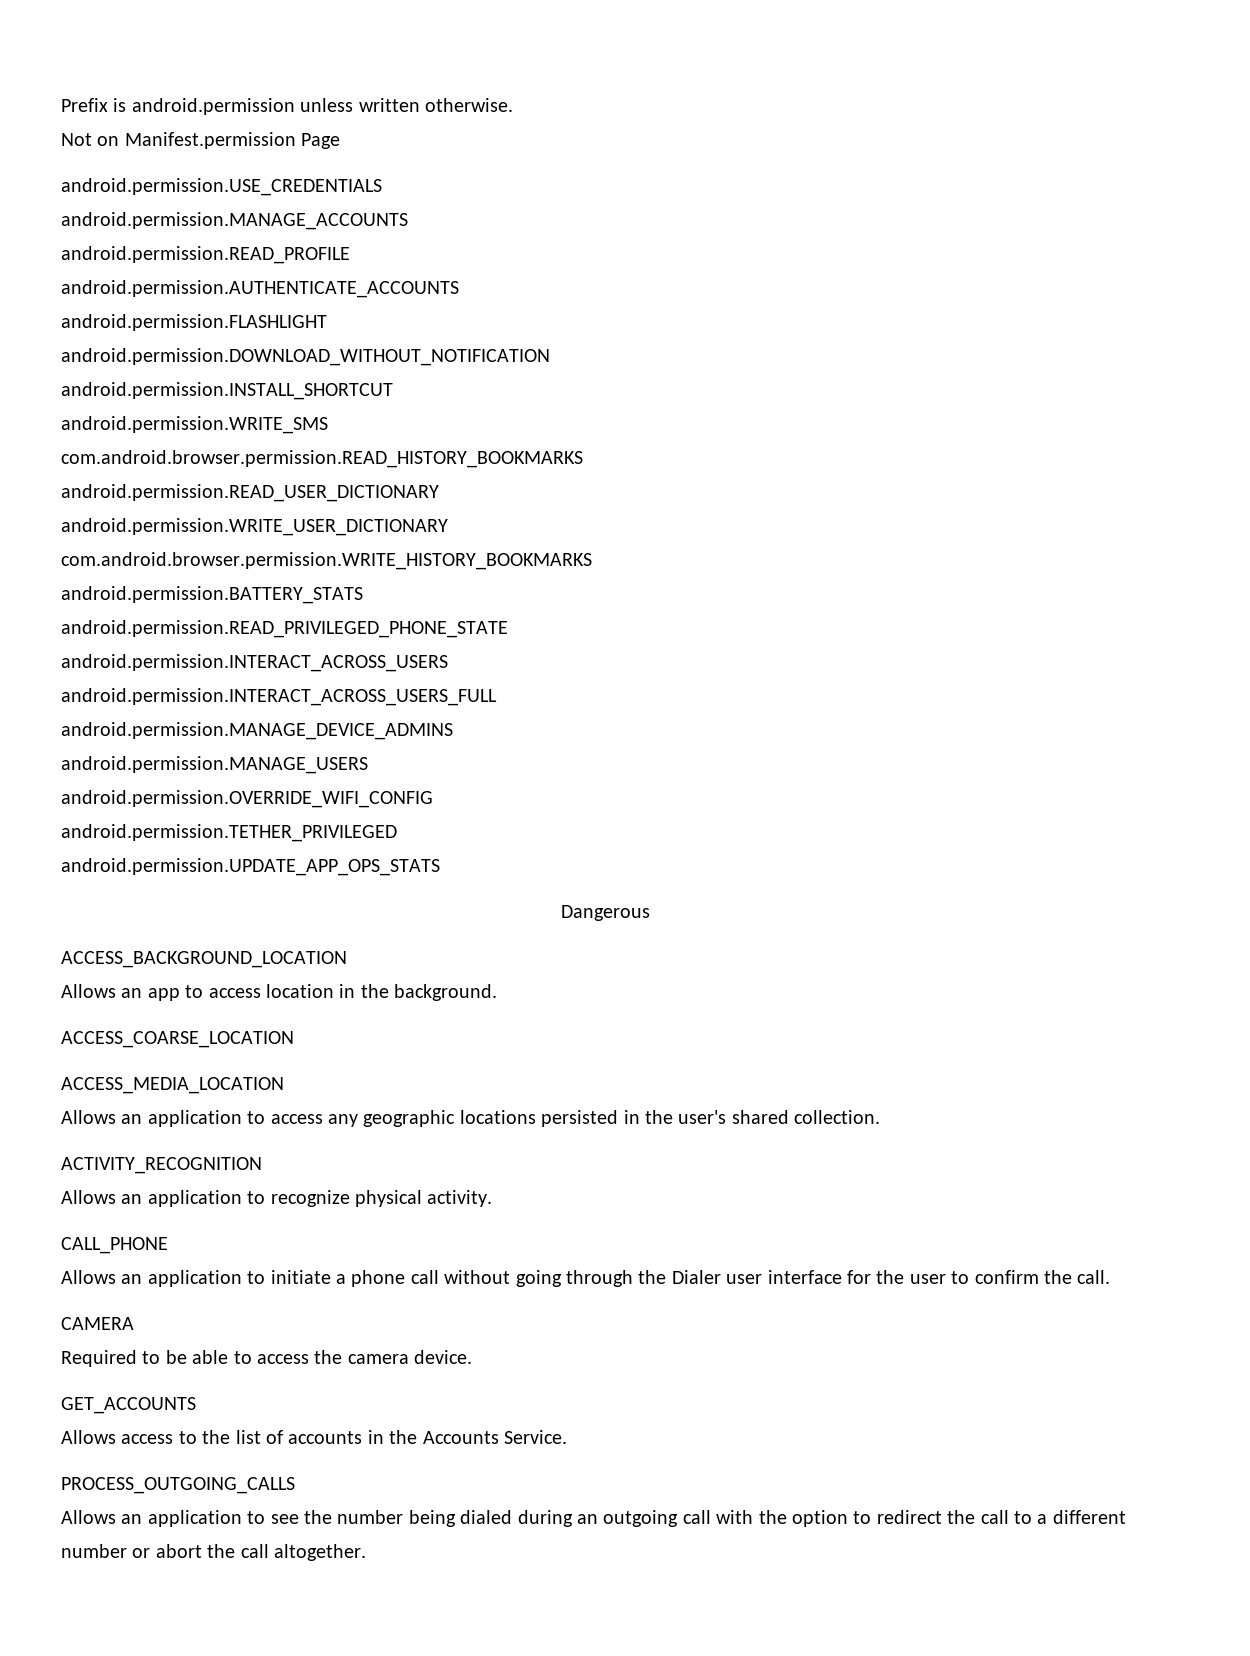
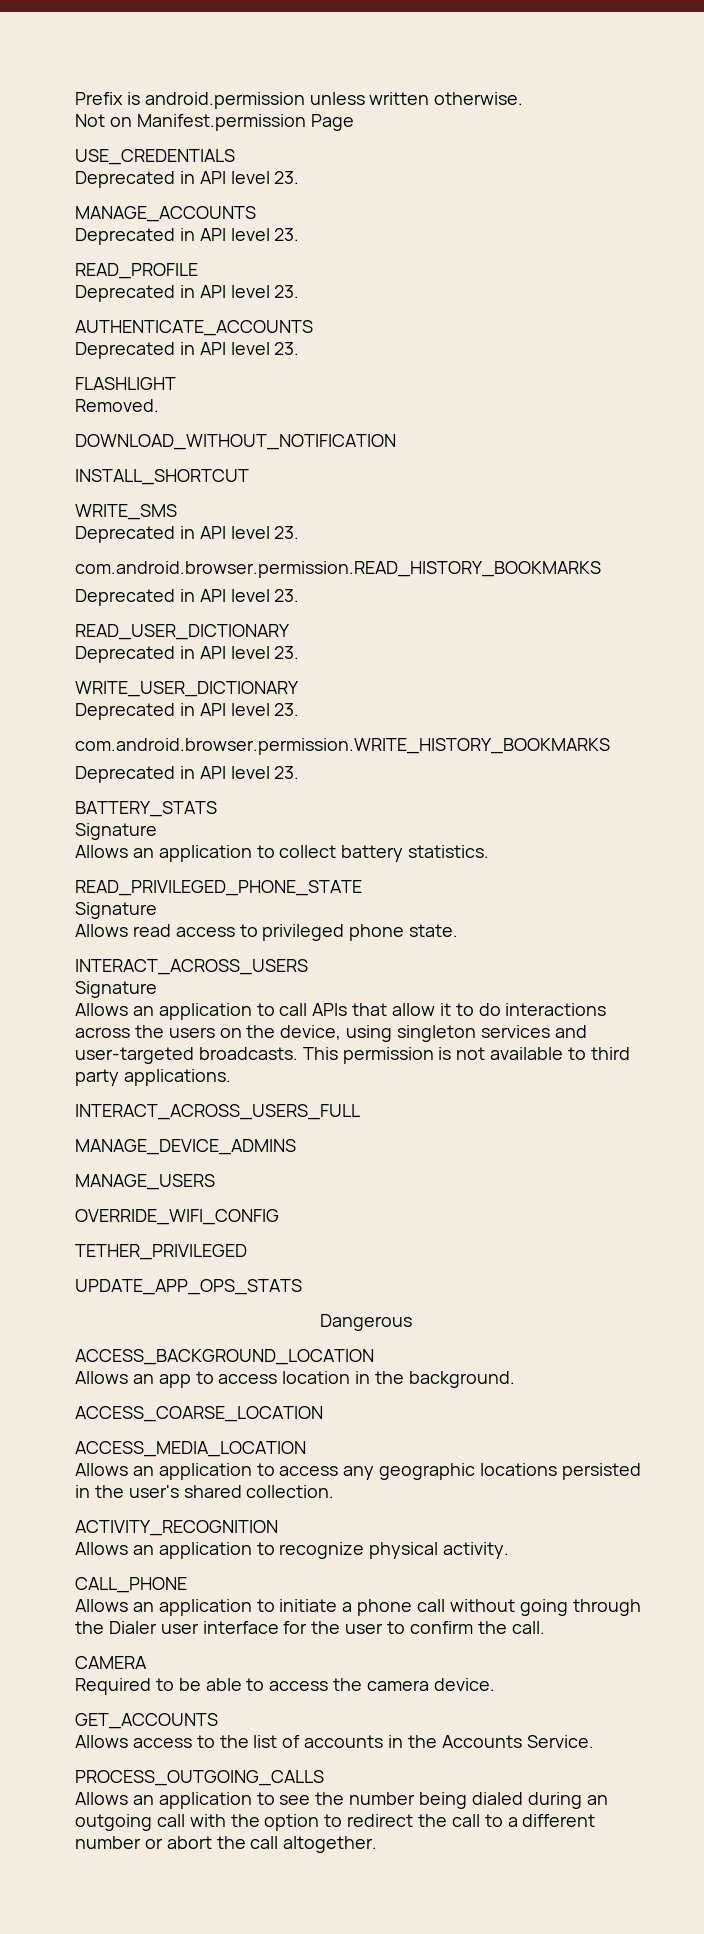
- android.permission.USE_CREDENTIALS
- android.permission.MANAGE_ACCOUNTS
- android.permission.READ_PROFILE
- android.permission.AUTHENTICATE_ACCOUNTS
- android.permission.FLASHLIGHT
- android.permission.DOWNLOAD_WITHOUT_NOTIFICATION
- android.permission.INSTALL_SHORTCUT
- android.permission.WRITE_SMS
+ USE_CREDENTIALS
+ Deprecated in API level 23.
+ MANAGE_ACCOUNTS
+ Deprecated in API level 23.
+ READ_PROFILE
+ Deprecated in API level 23.
+ AUTHENTICATE_ACCOUNTS
+ Deprecated in API level 23.
+ FLASHLIGHT
+ Removed.
+ DOWNLOAD_WITHOUT_NOTIFICATION
+ INSTALL_SHORTCUT
+ WRITE_SMS
+ Deprecated in API level 23.
  com.android.browser.permission.READ_HISTORY_BOOKMARKS
- android.permission.READ_USER_DICTIONARY
- android.permission.WRITE_USER_DICTIONARY
+ Deprecated in API level 23.
+ READ_USER_DICTIONARY
+ Deprecated in API level 23.
+ WRITE_USER_DICTIONARY
+ Deprecated in API level 23.
  com.android.browser.permission.WRITE_HISTORY_BOOKMARKS
- android.permission.BATTERY_STATS
- android.permission.READ_PRIVILEGED_PHONE_STATE
- android.permission.INTERACT_ACROSS_USERS
- android.permission.INTERACT_ACROSS_USERS_FULL
- android.permission.MANAGE_DEVICE_ADMINS
- android.permission.MANAGE_USERS
- android.permission.OVERRIDE_WIFI_CONFIG
- android.permission.TETHER_PRIVILEGED
- android.permission.UPDATE_APP_OPS_STATS
+ Deprecated in API level 23.
+ BATTERY_STATS
+ Signature
+ Allows an application to collect battery statistics.
+ READ_PRIVILEGED_PHONE_STATE
+ Signature
+ Allows read access to privileged phone state.
+ INTERACT_ACROSS_USERS
+ Signature
+ Allows an application to call APIs that allow it to do interactions across the users on the device, using singleton services and user-targeted broadcasts. This permission is not available to third party applications.
+ INTERACT_ACROSS_USERS_FULL
+ MANAGE_DEVICE_ADMINS
+ MANAGE_USERS
+ OVERRIDE_WIFI_CONFIG
+ TETHER_PRIVILEGED
+ UPDATE_APP_OPS_STATS

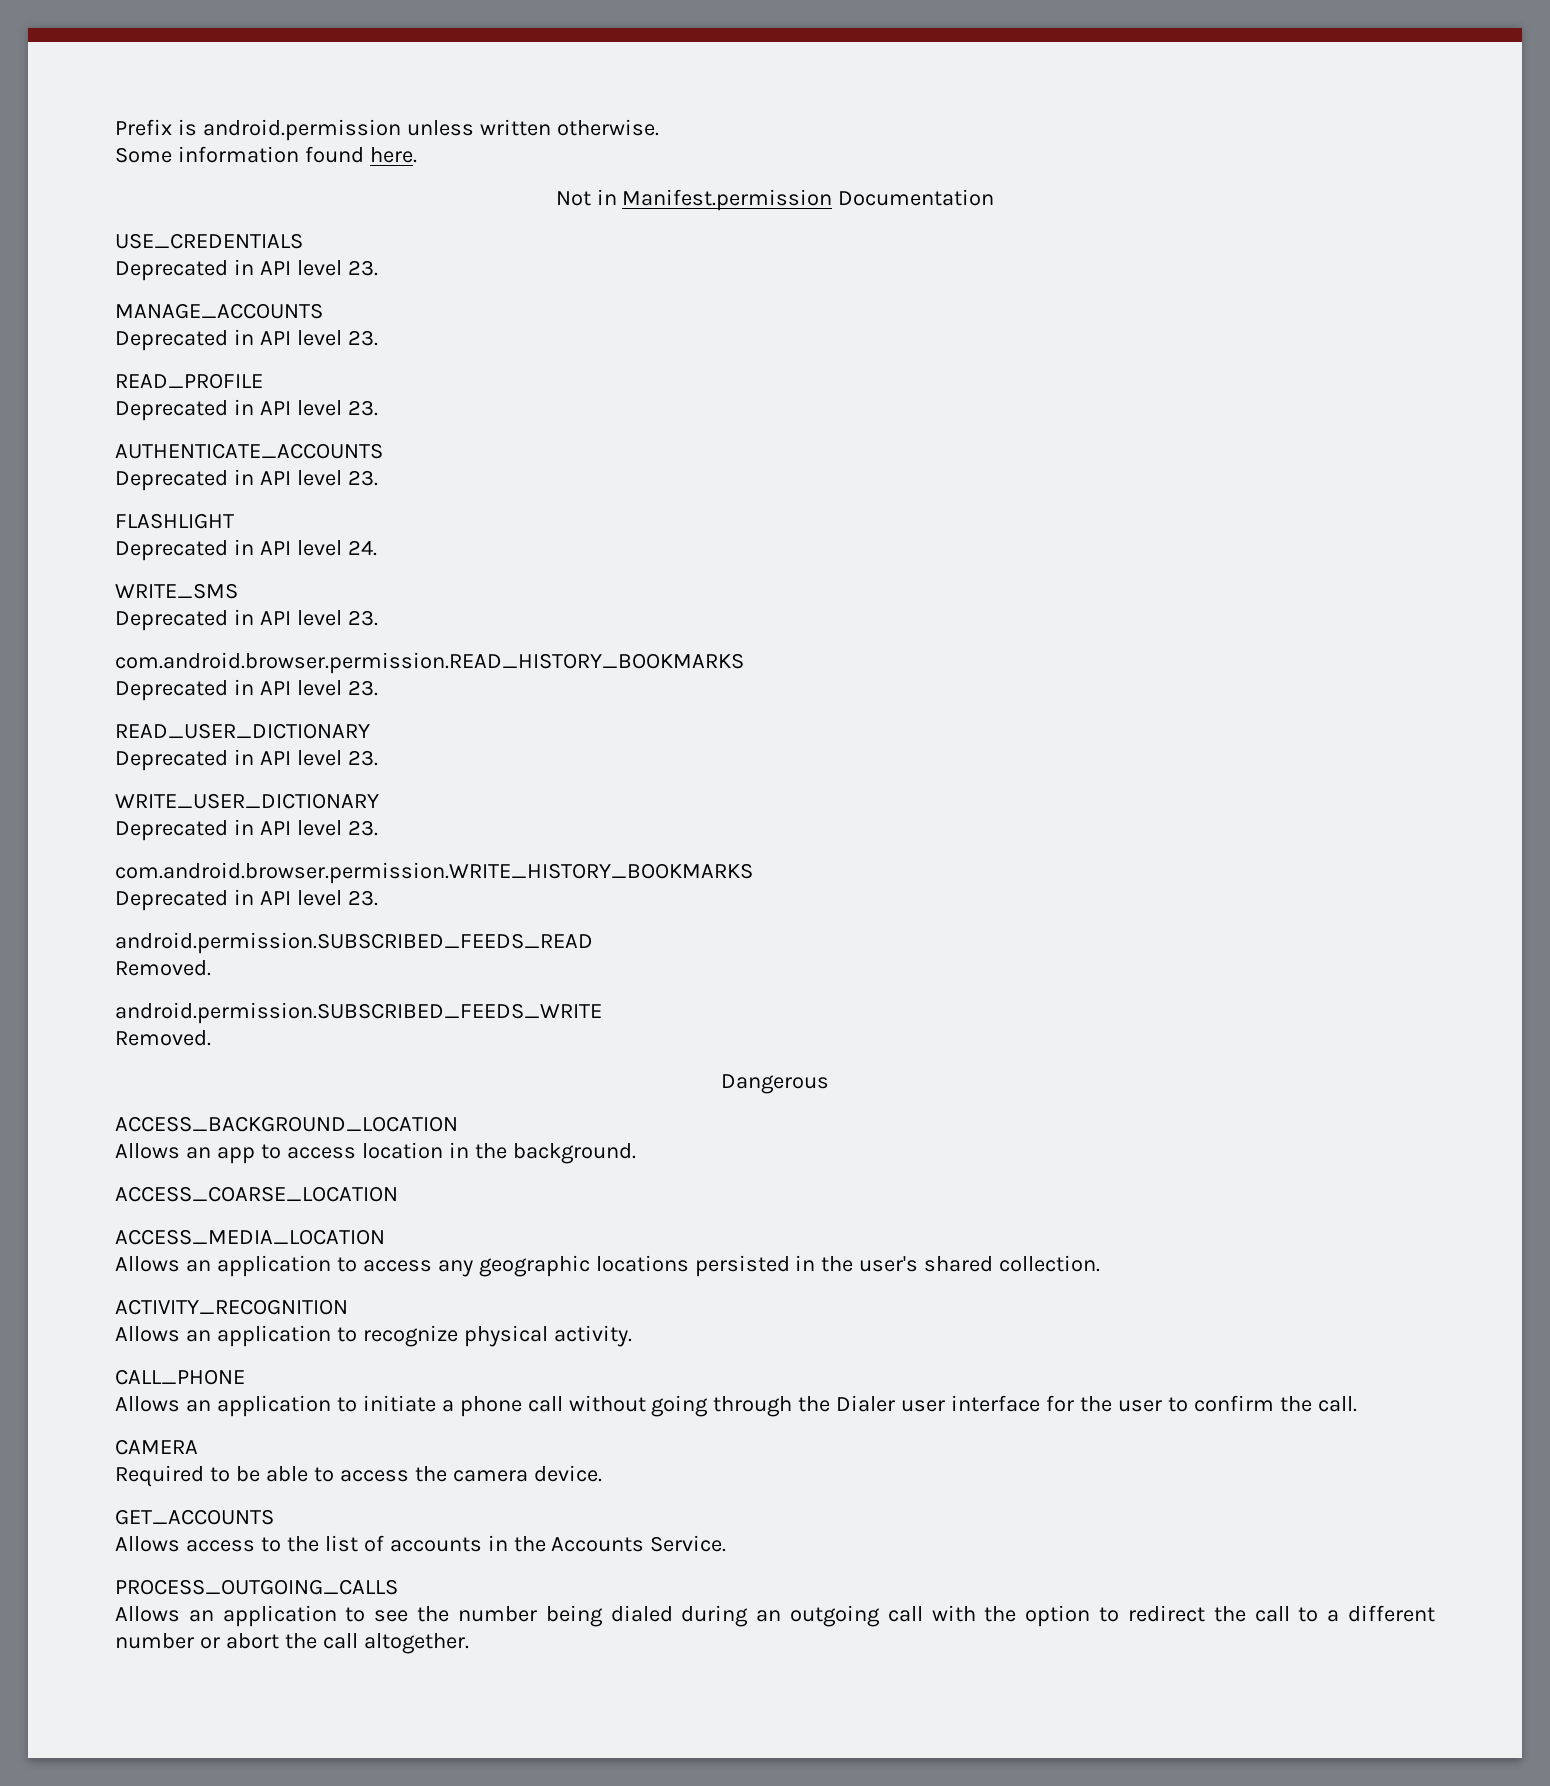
- Not on Manifest.permission Page
+ Some information found here.
+ Not in Manifest.permission Documentation
- Removed.
- DOWNLOAD_WITHOUT_NOTIFICATION
- INSTALL_SHORTCUT
+ Deprecated in API level 24.
- BATTERY_STATS
- Signature
- Allows an application to collect battery statistics.
- READ_PRIVILEGED_PHONE_STATE
- Signature
- Allows read access to privileged phone state.
- INTERACT_ACROSS_USERS
- Signature
- Allows an application to call APIs that allow it to do interactions across the users on the device, using singleton services and user-targeted broadcasts. This permission is not available to third party applications.
- INTERACT_ACROSS_USERS_FULL
- MANAGE_DEVICE_ADMINS
- MANAGE_USERS
- OVERRIDE_WIFI_CONFIG
- TETHER_PRIVILEGED
- UPDATE_APP_OPS_STATS
+ android.permission.SUBSCRIBED_FEEDS_READ
+ Removed.
+ android.permission.SUBSCRIBED_FEEDS_WRITE
+ Removed.

